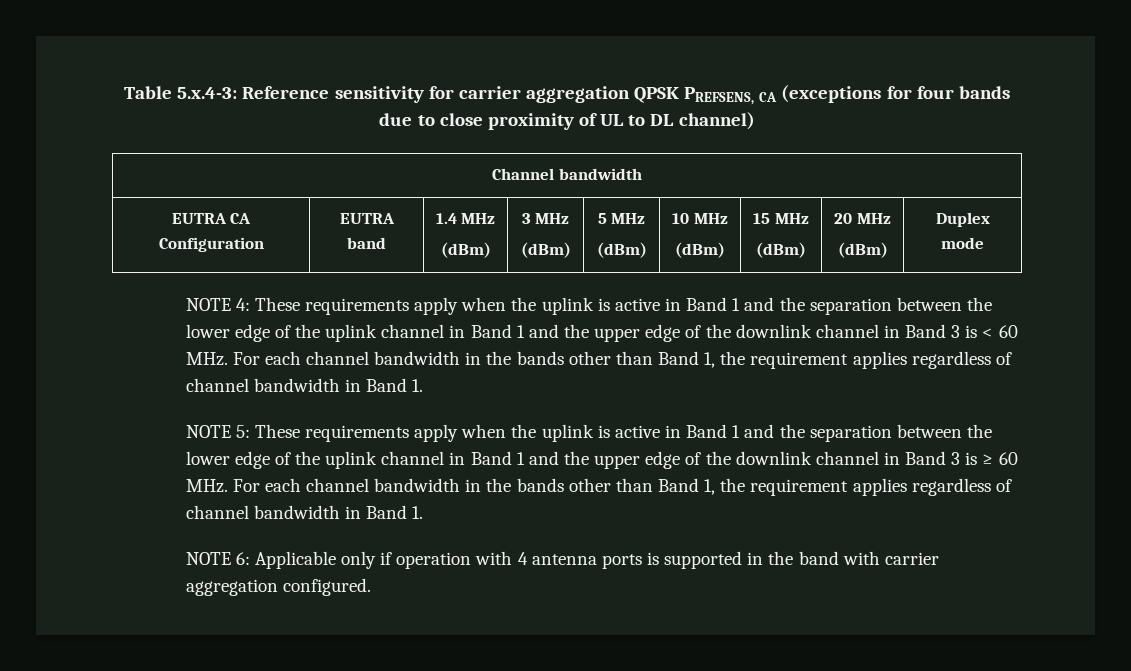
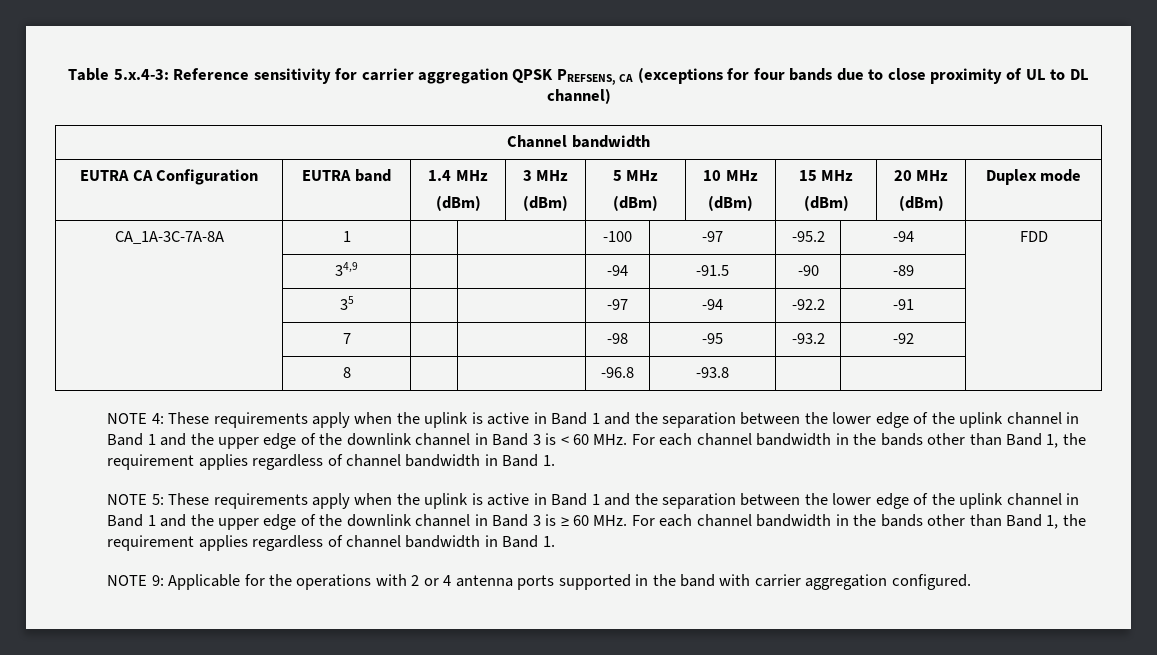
+ CA_1A-3C-7A-8A | 1 | | | -100 | -97 | -95.2 | -94 | FDD
+ | 34,9 | | | -94 | -91.5 | -90 | -89 |
+ | 35 | | | -97 | -94 | -92.2 | -91 |
+ | 7 | | | -98 | -95 | -93.2 | -92 |
+ | 8 | | | -96.8 | -93.8 | | |
- NOTE 6: Applicable only if operation with 4 antenna ports is supported in the band with carrier aggregation configured.
+ NOTE 9: Applicable for the operations with 2 or 4 antenna ports supported in the band with carrier aggregation configured.

